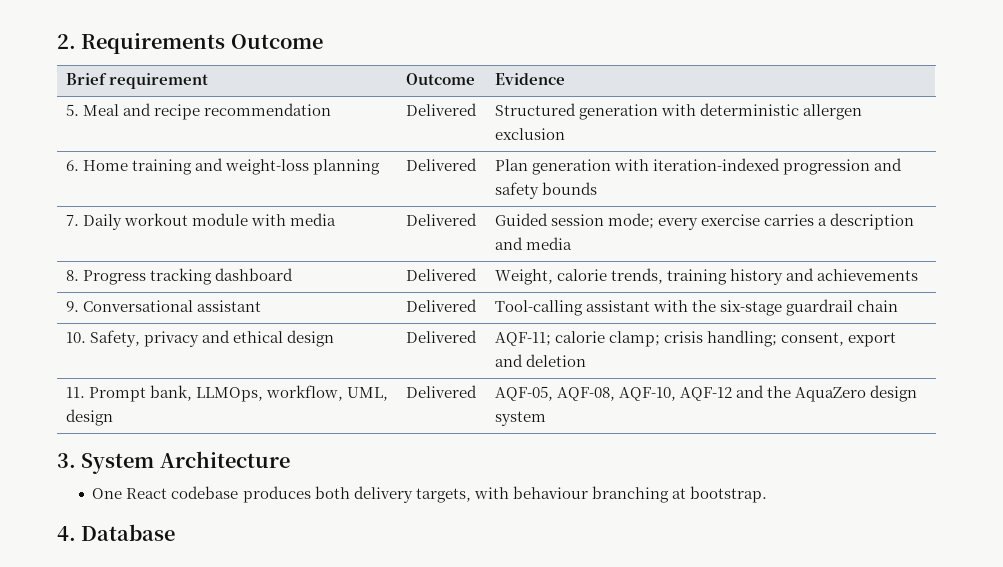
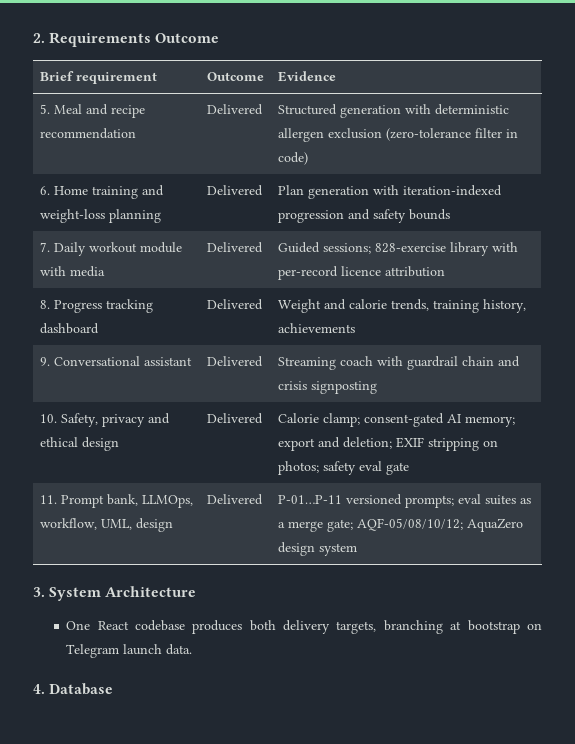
- 5. Meal and recipe recommendation | Delivered | Structured generation with deterministic allergen exclusion
+ 5. Meal and recipe recommendation | Delivered | Structured generation with deterministic allergen exclusion (zero-tolerance filter in code)
- 7. Daily workout module with media | Delivered | Guided session mode; every exercise carries a description and media
+ 7. Daily workout module with media | Delivered | Guided sessions; 828-exercise library with per-record licence attribution
- 8. Progress tracking dashboard | Delivered | Weight, calorie trends, training history and achievements
+ 8. Progress tracking dashboard | Delivered | Weight and calorie trends, training history, achievements
- 9. Conversational assistant | Delivered | Tool-calling assistant with the six-stage guardrail chain
+ 9. Conversational assistant | Delivered | Streaming coach with guardrail chain and crisis signposting
- 10. Safety, privacy and ethical design | Delivered | AQF-11; calorie clamp; crisis handling; consent, export and deletion
+ 10. Safety, privacy and ethical design | Delivered | Calorie clamp; consent-gated AI memory; export and deletion; EXIF stripping on photos; safety eval gate
- 11. Prompt bank, LLMOps, workflow, UML, design | Delivered | AQF-05, AQF-08, AQF-10, AQF-12 and the AquaZero design system
+ 11. Prompt bank, LLMOps, workflow, UML, design | Delivered | P-01…P-11 versioned prompts; eval suites as a merge gate; AQF-05/08/10/12; AquaZero design system
- One React codebase produces both delivery targets, with behaviour branching at bootstrap.
+ One React codebase produces both delivery targets, branching at bootstrap on Telegram launch data.

